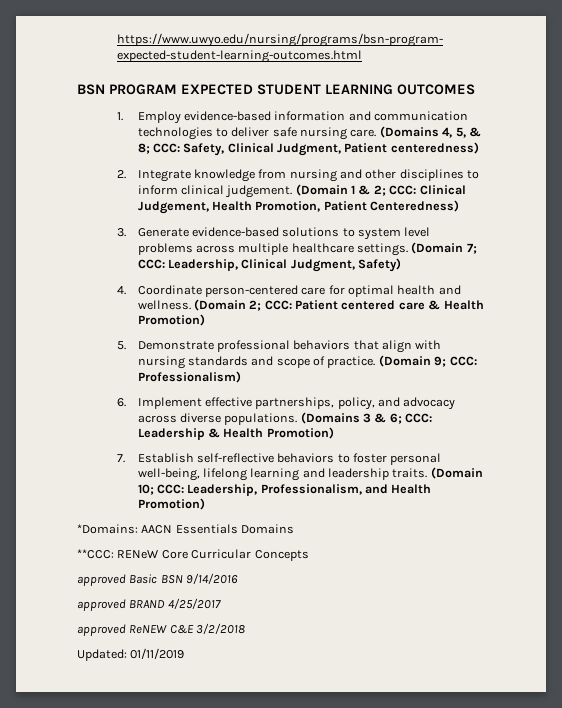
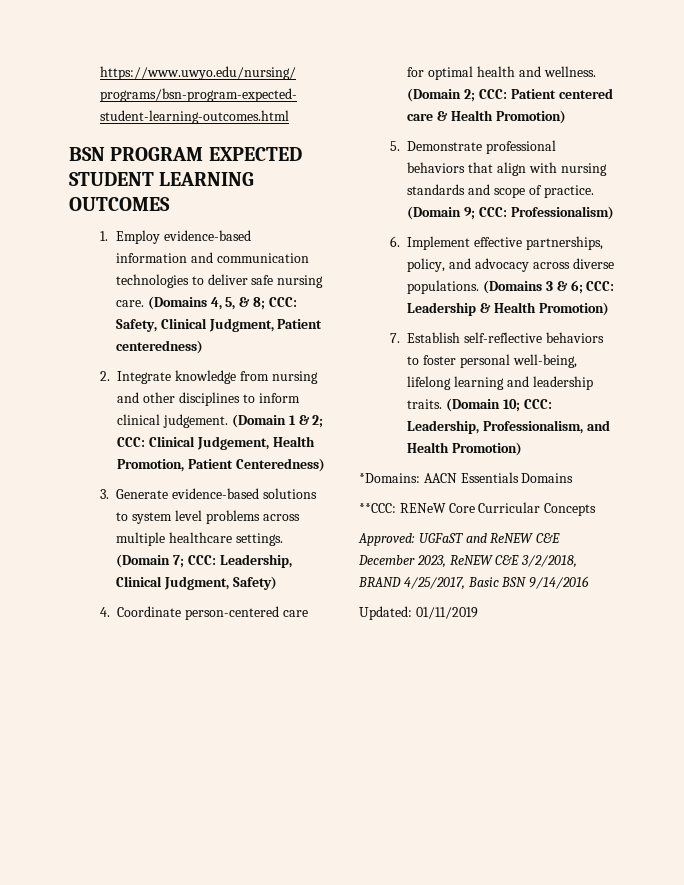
- approved Basic BSN 9/14/2016
- approved BRAND 4/25/2017
- approved ReNEW C&E 3/2/2018
+ Approved: UGFaST and ReNEW C&E December 2023, ReNEW C&E 3/2/2018, BRAND 4/25/2017, Basic BSN 9/14/2016

